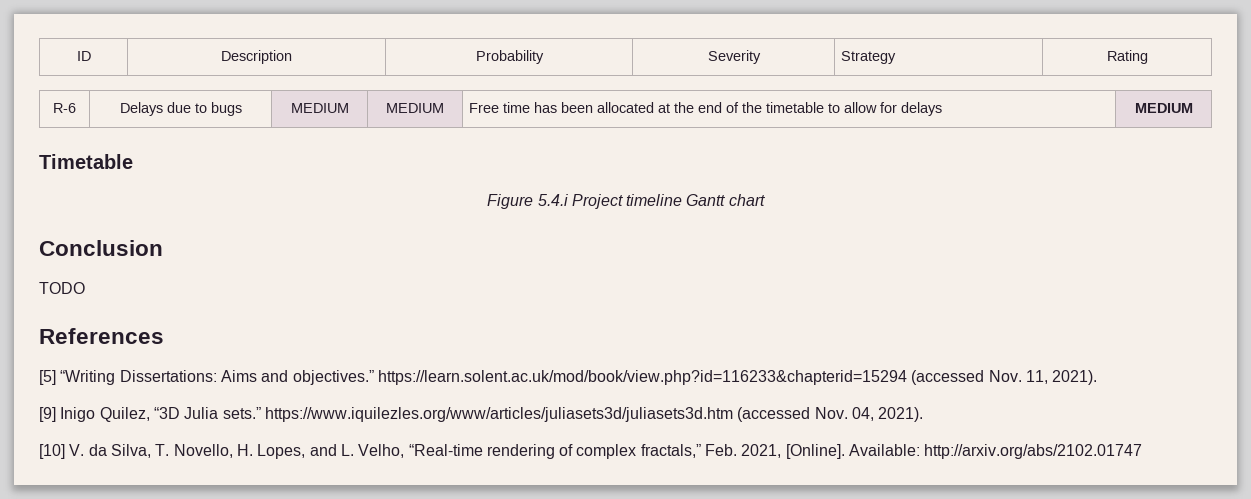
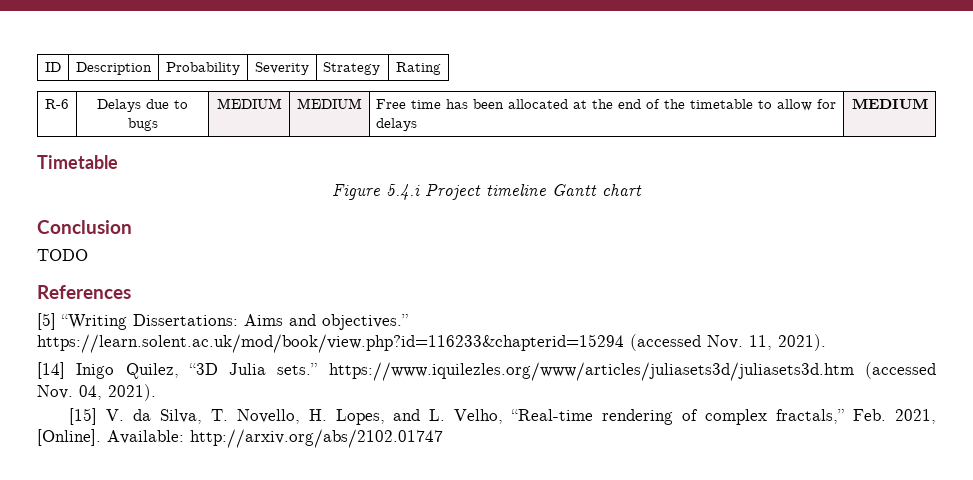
- [9] Inigo Quilez, “3D Julia sets.” https://www.iquilezles.org/www/articles/juliasets3d/juliasets3d.htm (accessed Nov. 04, 2021).
+ [14] Inigo Quilez, “3D Julia sets.” https://www.iquilezles.org/www/articles/juliasets3d/juliasets3d.htm (accessed Nov. 04, 2021).
- [10] V. da Silva, T. Novello, H. Lopes, and L. Velho, “Real-time rendering of complex fractals,” Feb. 2021, [Online].
+ [15] V. da Silva, T. Novello, H. Lopes, and L. Velho, “Real-time rendering of complex fractals,” Feb. 2021, [Online].

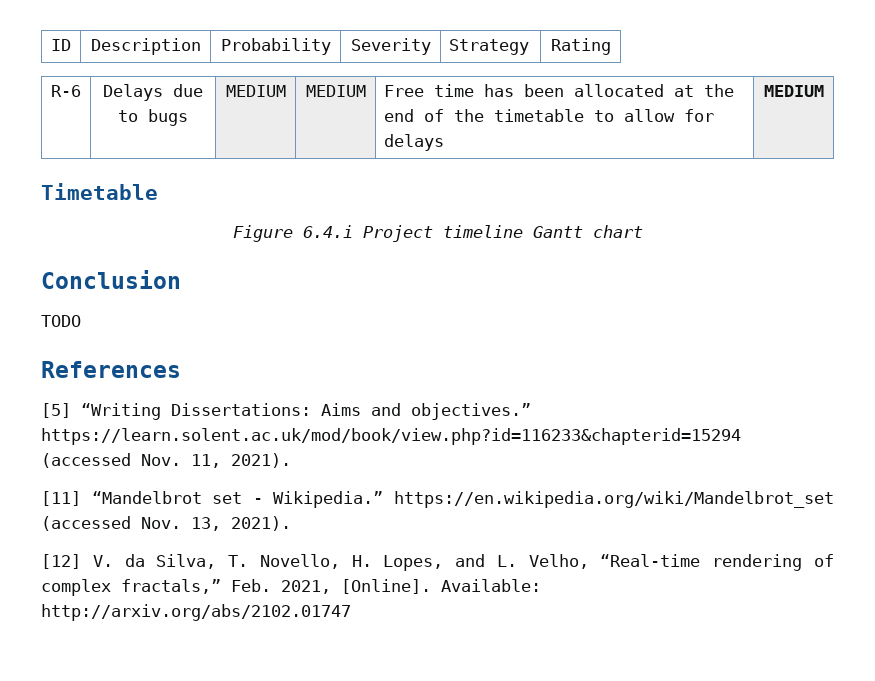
- Figure 5.4.i Project timeline Gantt chart
+ Figure 6.4.i Project timeline Gantt chart
- [14] Inigo Quilez, “3D Julia sets.” https://www.iquilezles.org/www/articles/juliasets3d/juliasets3d.htm (accessed Nov. 04, 2021).
- [15] V. da Silva, T. Novello, H. Lopes, and L. Velho, “Real-time rendering of complex fractals,” Feb. 2021, [Online].
+ [11] “Mandelbrot set - Wikipedia.” https://en.wikipedia.org/wiki/Mandelbrot_set (accessed Nov. 13, 2021).
+ [12] V. da Silva, T. Novello, H. Lopes, and L. Velho, “Real-time rendering of complex fractals,” Feb. 2021, [Online].

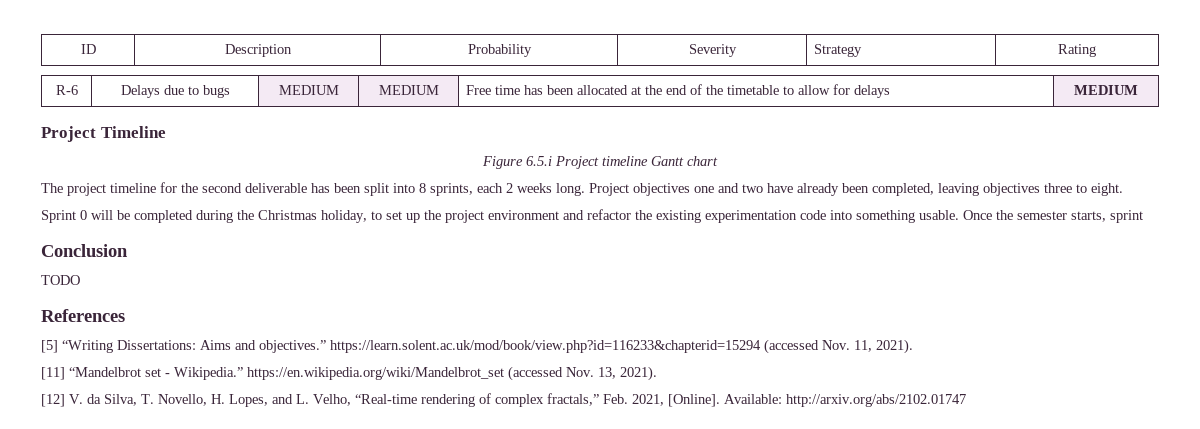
- Timetable
+ Project Timeline
- Figure 6.4.i Project timeline Gantt chart
+ Figure 6.5.i Project timeline Gantt chart
+ The project timeline for the second deliverable has been split into 8 sprints, each 2 weeks long. Project objectives one and two have already been completed, leaving objectives three to eight.
+ Sprint 0 will be completed during the Christmas holiday, to set up the project environment and refactor the existing experimentation code into something usable. Once the semester starts, sprint

